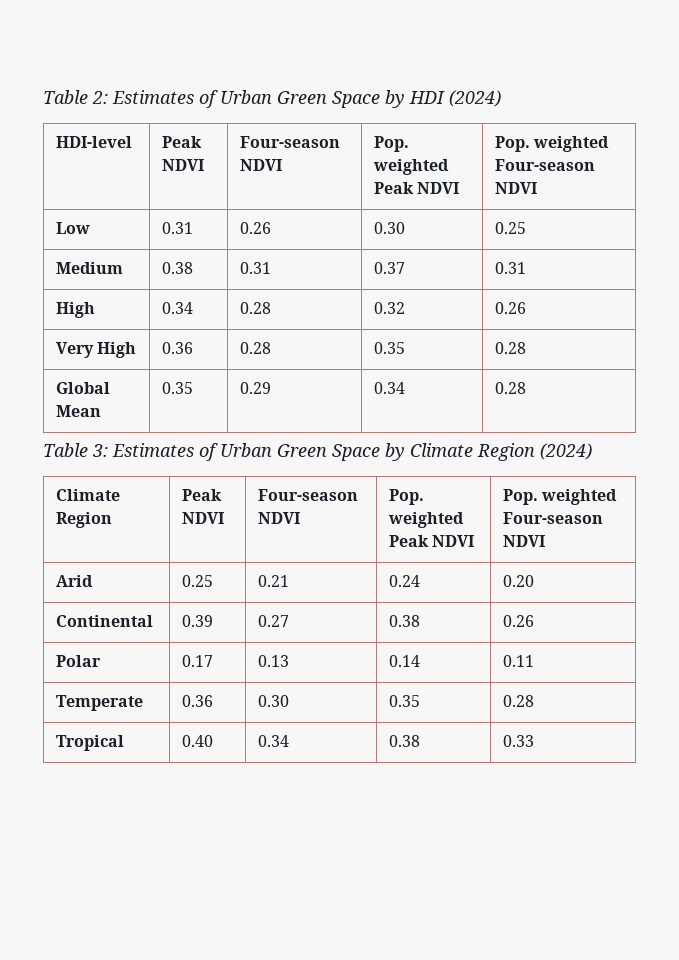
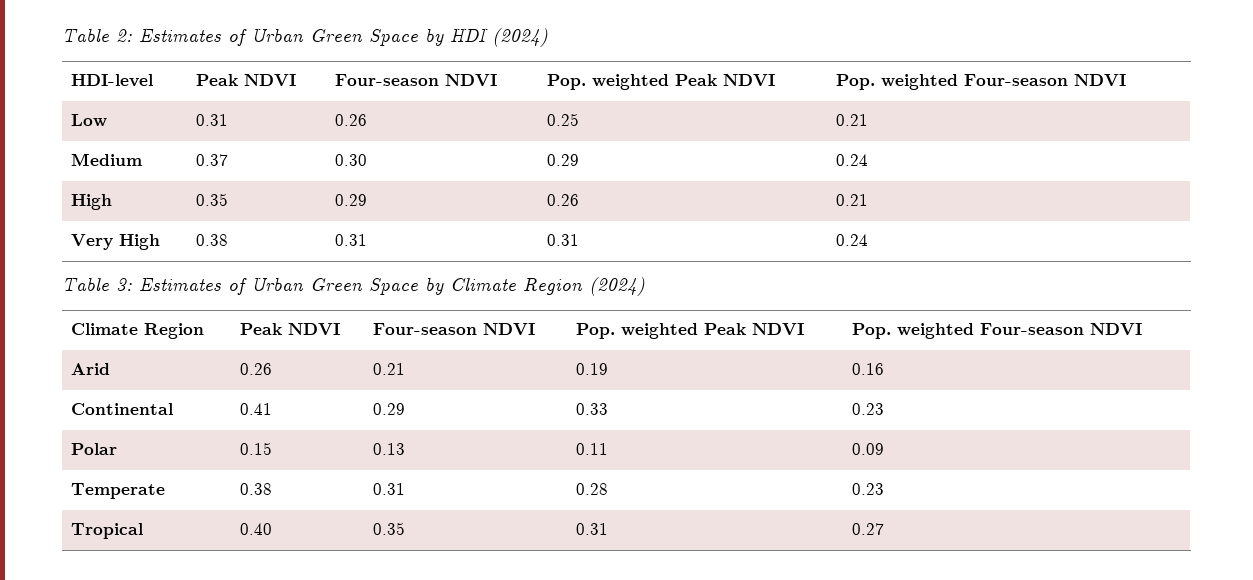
- Low | 0.31 | 0.26 | 0.30 | 0.25
- Medium | 0.38 | 0.31 | 0.37 | 0.31
- High | 0.34 | 0.28 | 0.32 | 0.26
- Very High | 0.36 | 0.28 | 0.35 | 0.28
- Global Mean | 0.35 | 0.29 | 0.34 | 0.28
+ Low | 0.31 | 0.26 | 0.25 | 0.21
+ Medium | 0.37 | 0.30 | 0.29 | 0.24
+ High | 0.35 | 0.29 | 0.26 | 0.21
+ Very High | 0.38 | 0.31 | 0.31 | 0.24
- Arid | 0.25 | 0.21 | 0.24 | 0.20
+ Arid | 0.26 | 0.21 | 0.19 | 0.16
- Continental | 0.39 | 0.27 | 0.38 | 0.26
- Polar | 0.17 | 0.13 | 0.14 | 0.11
- Temperate | 0.36 | 0.30 | 0.35 | 0.28
+ Continental | 0.41 | 0.29 | 0.33 | 0.23
+ Polar | 0.15 | 0.13 | 0.11 | 0.09
+ Temperate | 0.38 | 0.31 | 0.28 | 0.23
- Tropical | 0.40 | 0.34 | 0.38 | 0.33
+ Tropical | 0.40 | 0.35 | 0.31 | 0.27

